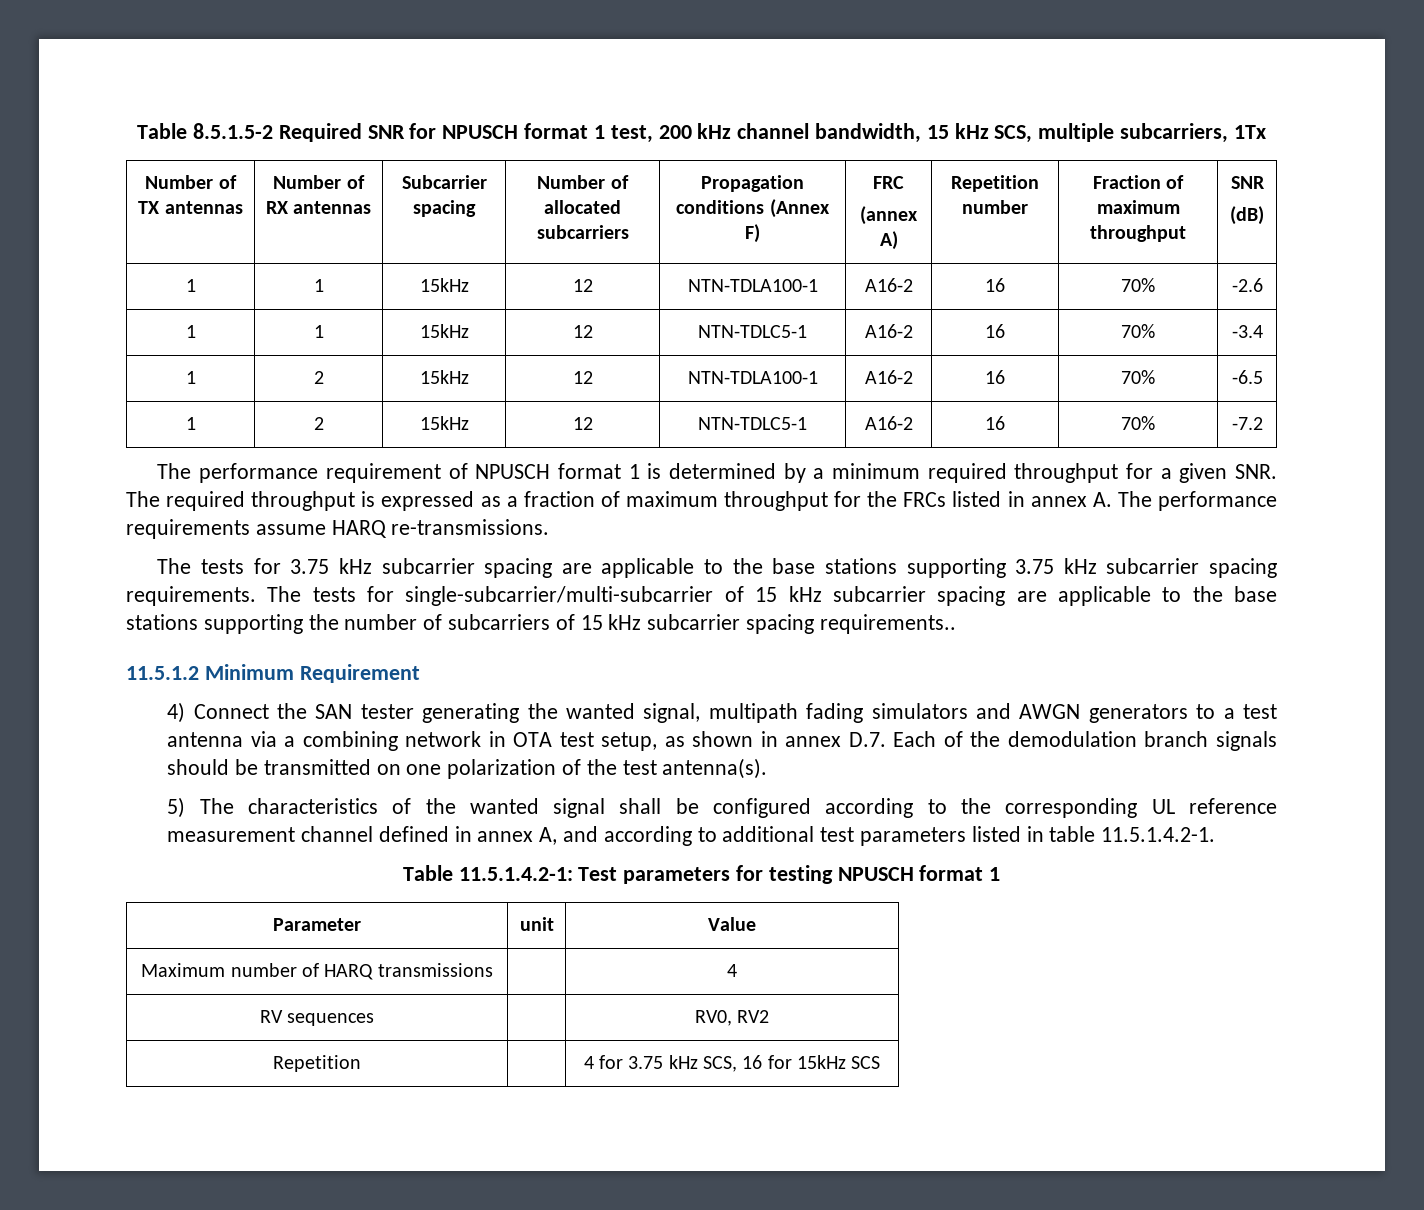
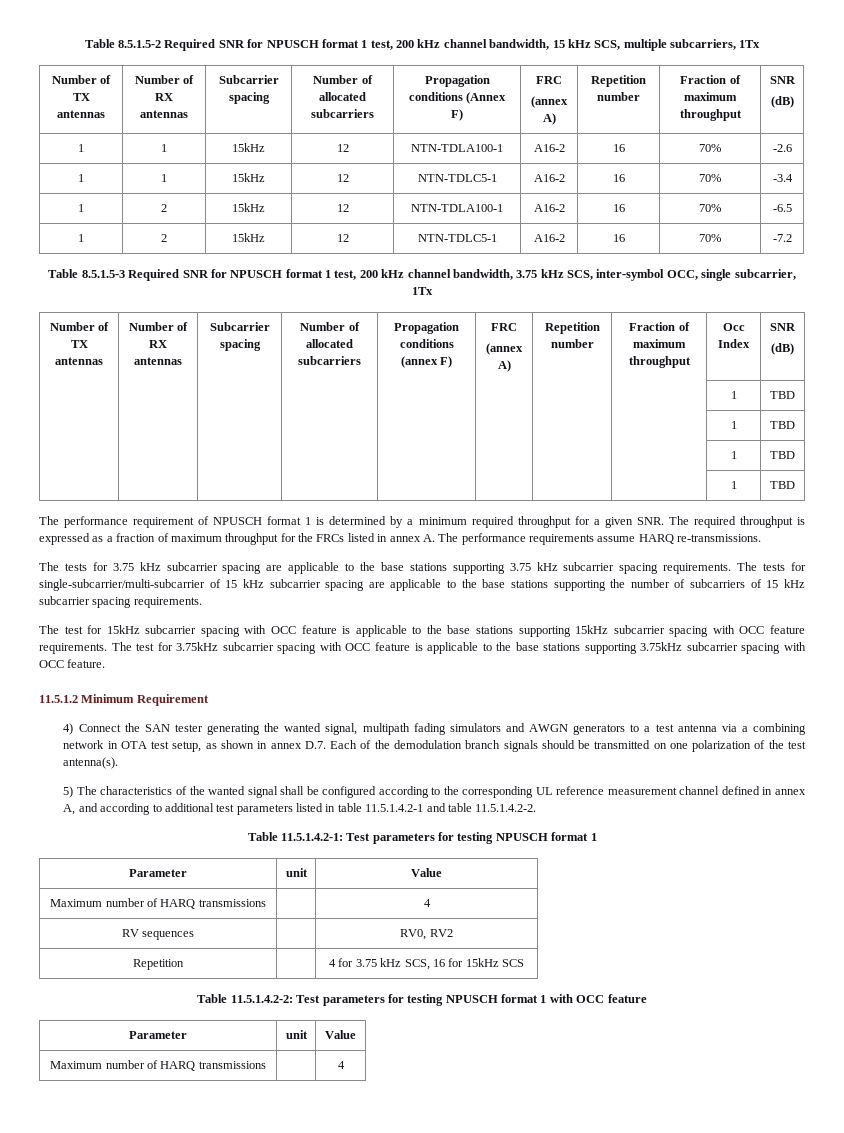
+ Table 8.5.1.5-3 Required SNR for NPUSCH format 1 test, 200 kHz channel bandwidth, 3.75 kHz SCS, inter-symbol OCC, single subcarrier, 1Tx
+ Number of TX antennas | Number of RX antennas | Subcarrier spacing | Number of allocated subcarriers | Propagation conditions (annex F) | FRC
+ (annex A) | Repetition number | Fraction of maximum throughput | Occ Index | SNR
+ (dB)
+ | | | | | | | | 1 | TBD
+ | | | | | | | | 1 | TBD
+ | | | | | | | | 1 | TBD
+ | | | | | | | | 1 | TBD
- The tests for single-subcarrier/multi-subcarrier of 15 kHz subcarrier spacing are applicable to the base stations supporting the number of subcarriers of 15 kHz subcarrier spacing requirements..
+ The tests for single-subcarrier/multi-subcarrier of 15 kHz subcarrier spacing are applicable to the base stations supporting the number of subcarriers of 15 kHz subcarrier spacing requirements.
+ The test for 15kHz subcarrier spacing with OCC feature is applicable to the base stations supporting 15kHz subcarrier spacing with OCC feature requirements. The test for 3.75kHz subcarrier spacing with OCC feature is applicable to the base stations supporting 3.75kHz subcarrier spacing with OCC feature.
- 5) The characteristics of the wanted signal shall be configured according to the corresponding UL reference measurement channel defined in annex A, and according to additional test parameters listed in table 11.5.1.4.2-1.
+ 5) The characteristics of the wanted signal shall be configured according to the corresponding UL reference measurement channel defined in annex A, and according to additional test parameters listed in table 11.5.1.4.2-1 and table 11.5.1.4.2-2.
+ Table 11.5.1.4.2-2: Test parameters for testing NPUSCH format 1 with OCC feature
+ Parameter | unit | Value
+ Maximum number of HARQ transmissions | | 4

